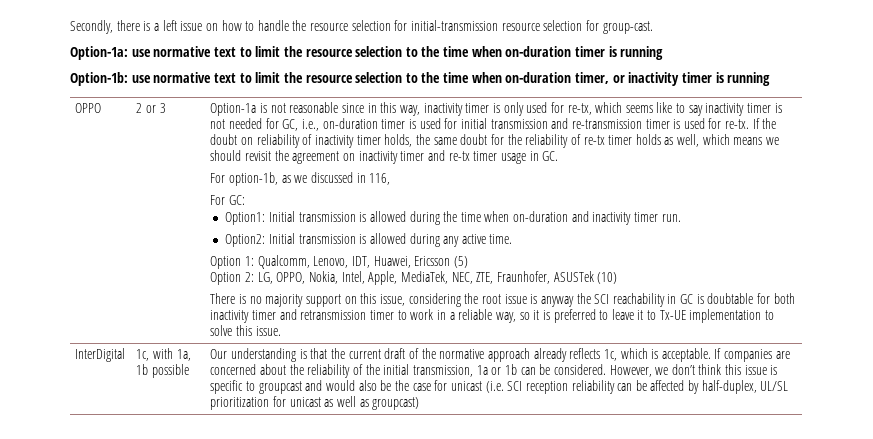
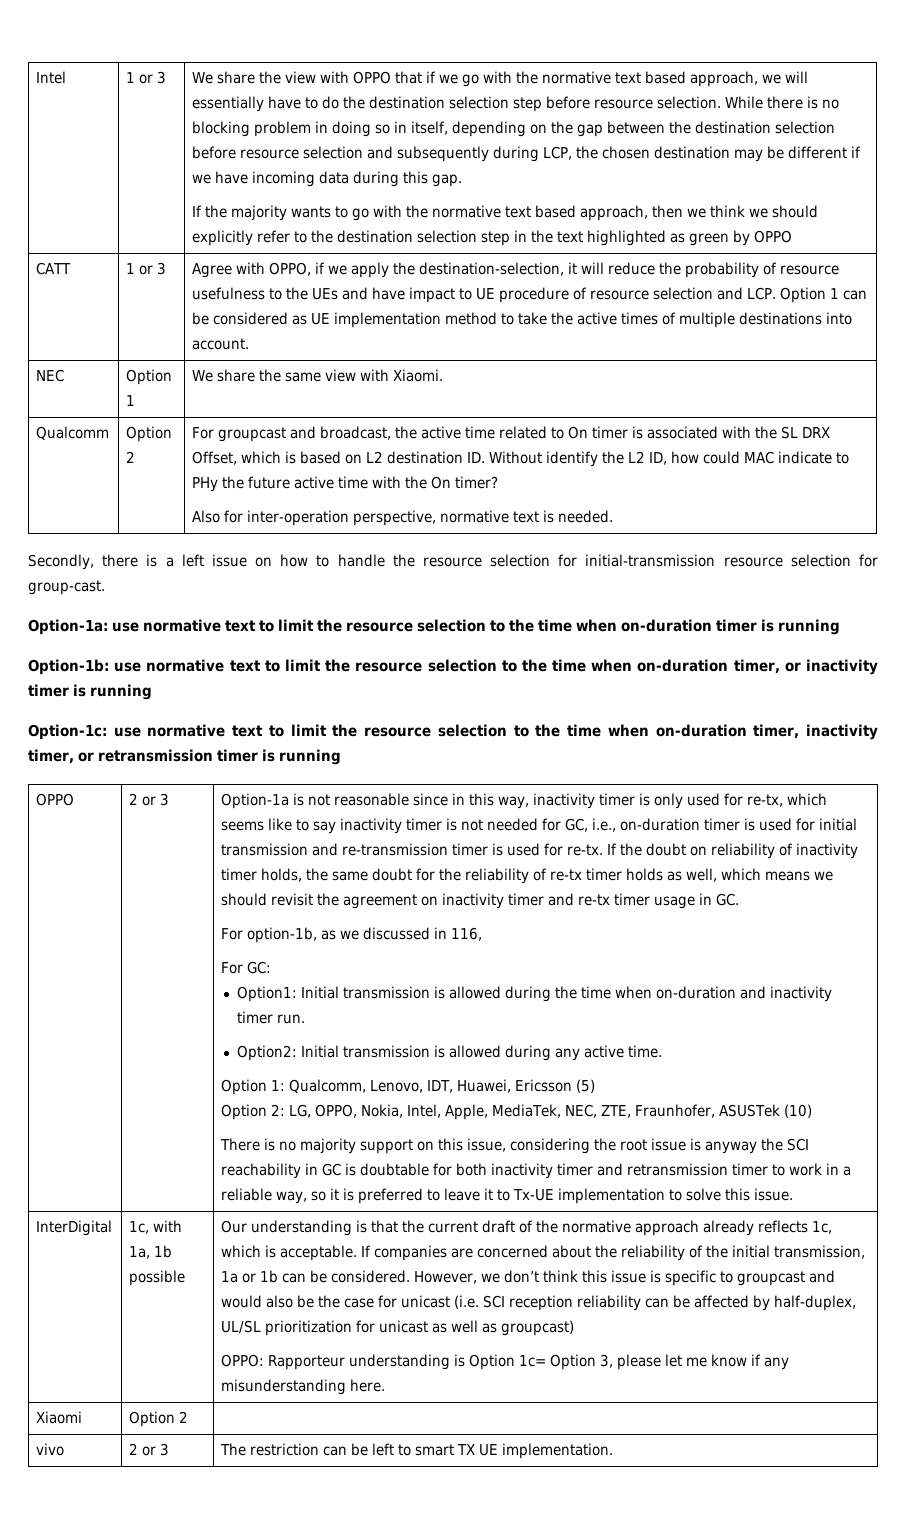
+ Intel | 1 or 3 | We share the view with OPPO that if we go with the normative text based approach, we will essentially have to do the destination selection step before resource selection. While there is no blocking problem in doing so in itself, depending on the gap between the destination selection before resource selection and subsequently during LCP, the chosen destination may be different if we have incoming data during this gap.
+ If the majority wants to go with the normative text based approach, then we think we should explicitly refer to the destination selection step in the text highlighted as green by OPPO
+ CATT | 1 or 3 | Agree with OPPO, if we apply the destination-selection, it will reduce the probability of resource usefulness to the UEs and have impact to UE procedure of resource selection and LCP. Option 1 can be considered as UE implementation method to take the active times of multiple destinations into account.
+ NEC | Option 1 | We share the same view with Xiaomi.
+ Qualcomm | Option 2 | For groupcast and broadcast, the active time related to On timer is associated with the SL DRX Offset, which is based on L2 destination ID. Without identify the L2 ID, how could MAC indicate to PHy the future active time with the On timer?
+ Also for inter-operation perspective, normative text is needed.
+ Option-1c: use normative text to limit the resource selection to the time when on-duration timer, inactivity timer, or retransmission timer is running
+ OPPO: Rapporteur understanding is Option 1c= Option 3, please let me know if any misunderstanding here.
+ Xiaomi | Option 2 |
+ vivo | 2 or 3 | The restriction can be left to smart TX UE implementation.

